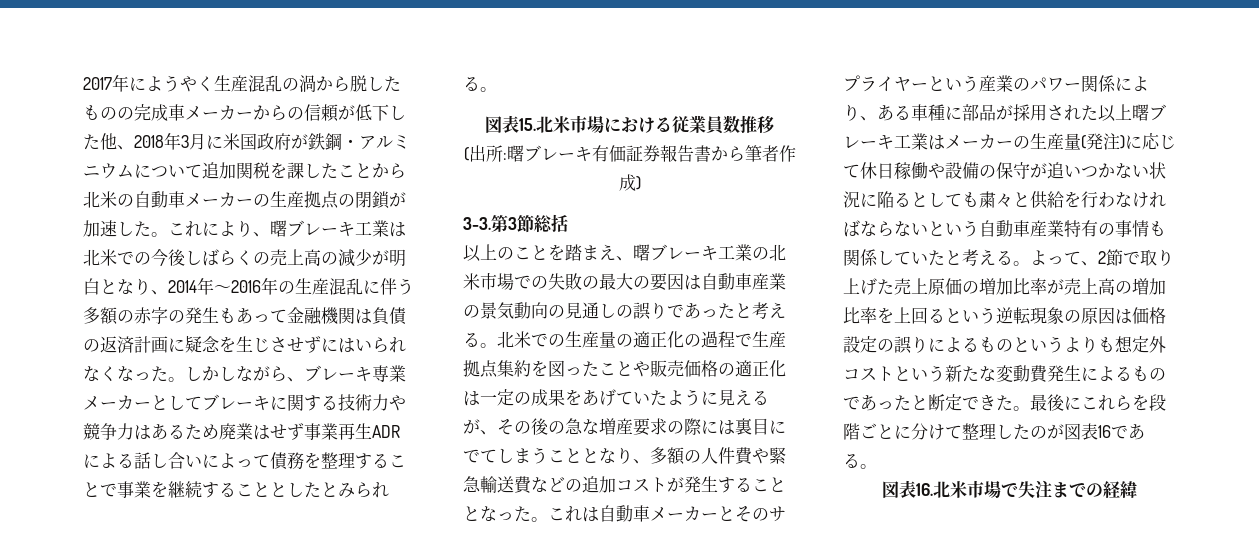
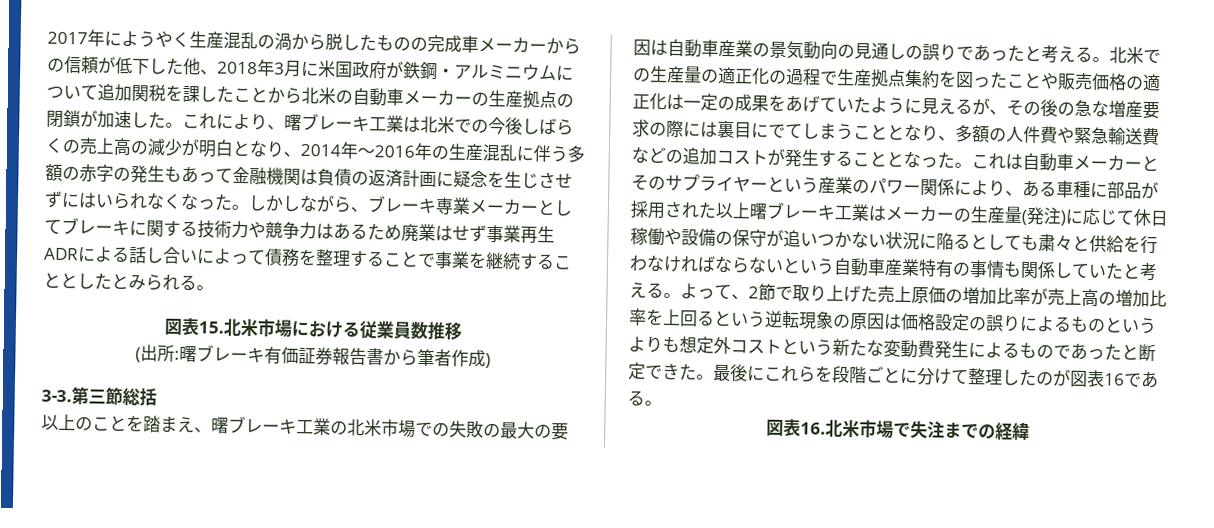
- 第3節総括
+ 第三節総括

